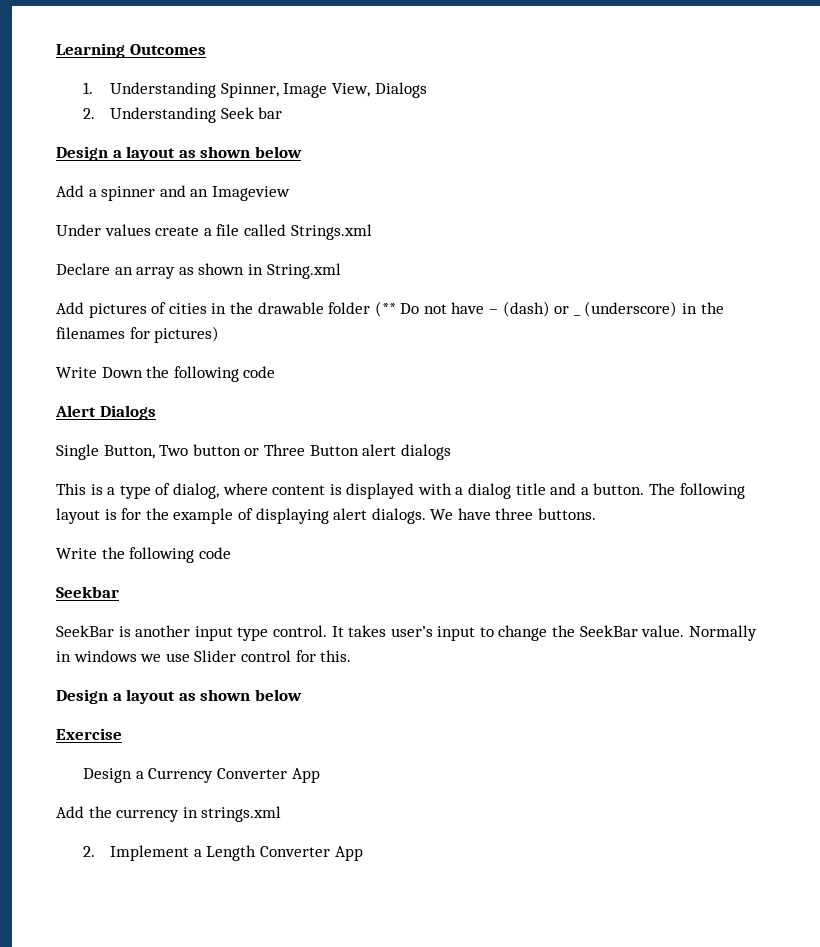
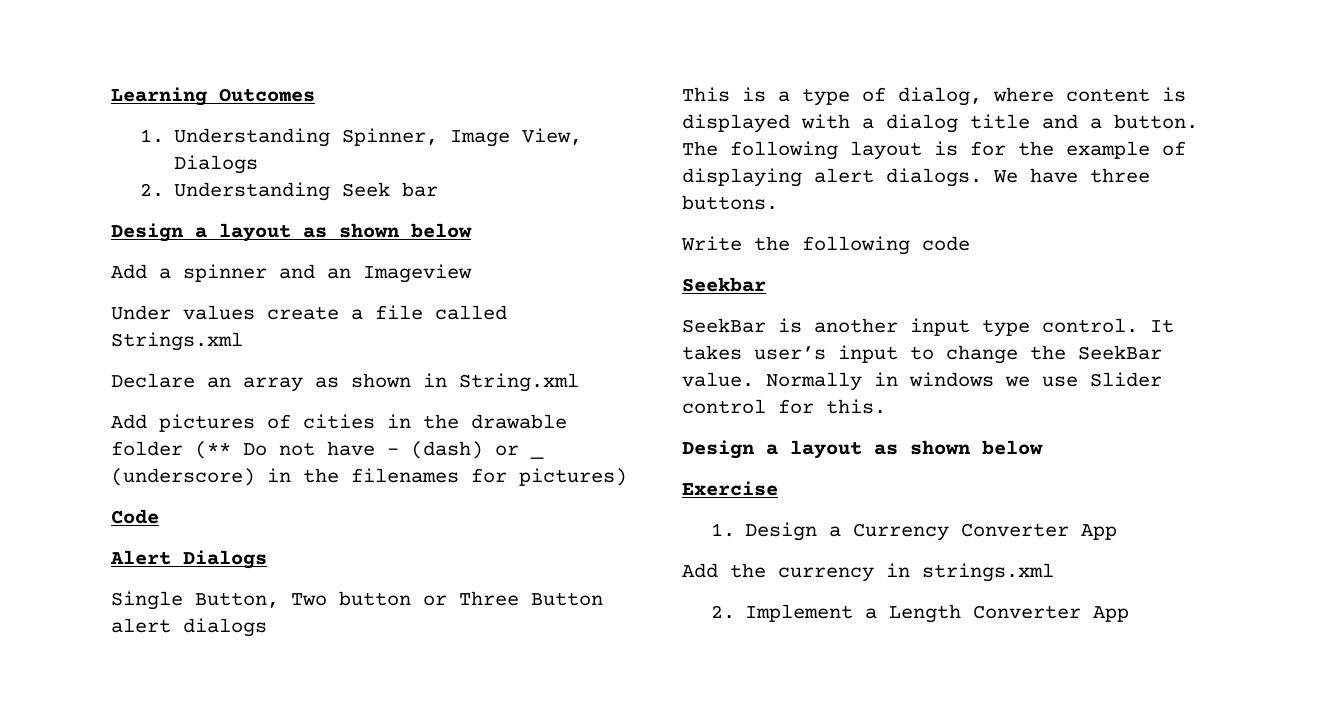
- Write Down the following code
+ Code
- Design a Currency Converter App
+ 1. Design a Currency Converter App

